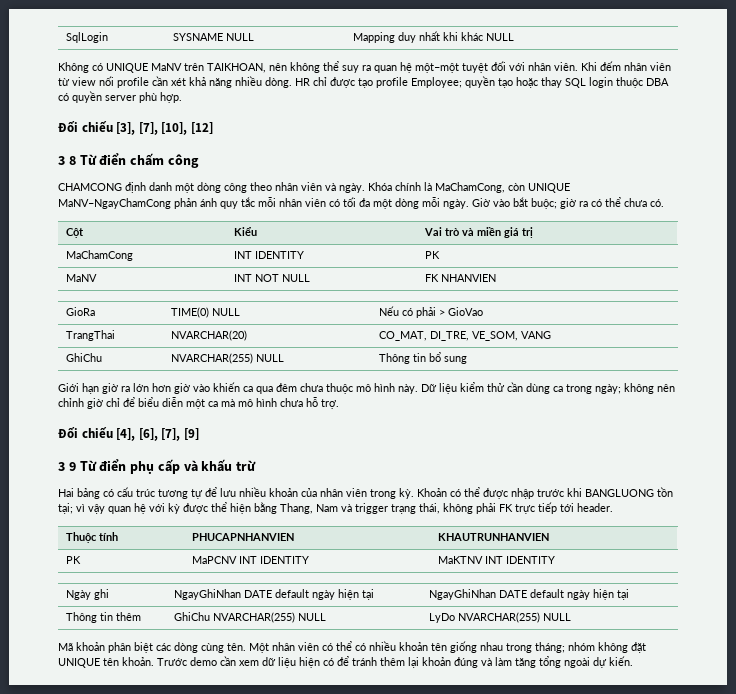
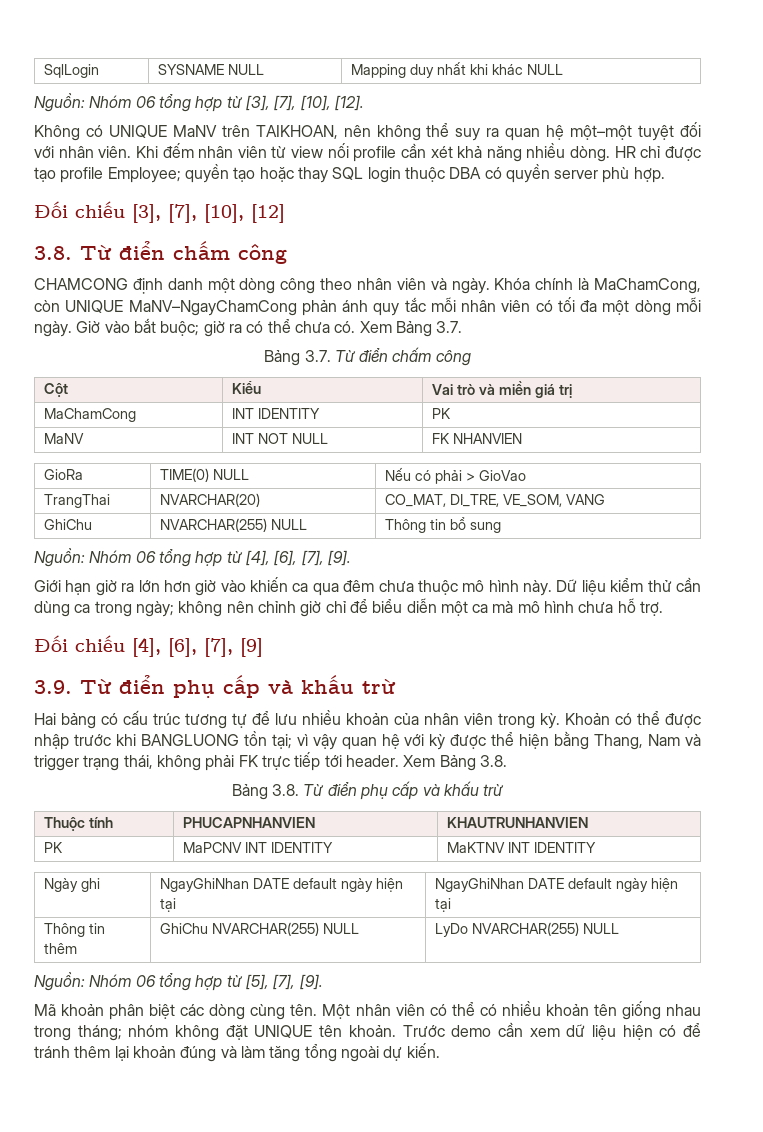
+ Nguồn: Nhóm 06 tổng hợp từ [3], [7], [10], [12].
- 3 8 Từ điển chấm công
+ 3.8. Từ điển chấm công
+ Xem Bảng 3.7.
+ Bảng 3.7. Từ điển chấm công
+ Nguồn: Nhóm 06 tổng hợp từ [4], [6], [7], [9].
- 3 9 Từ điển phụ cấp và khấu trừ
+ 3.9. Từ điển phụ cấp và khấu trừ
+ Xem Bảng 3.8.
+ Bảng 3.8. Từ điển phụ cấp và khấu trừ
+ Nguồn: Nhóm 06 tổng hợp từ [5], [7], [9].

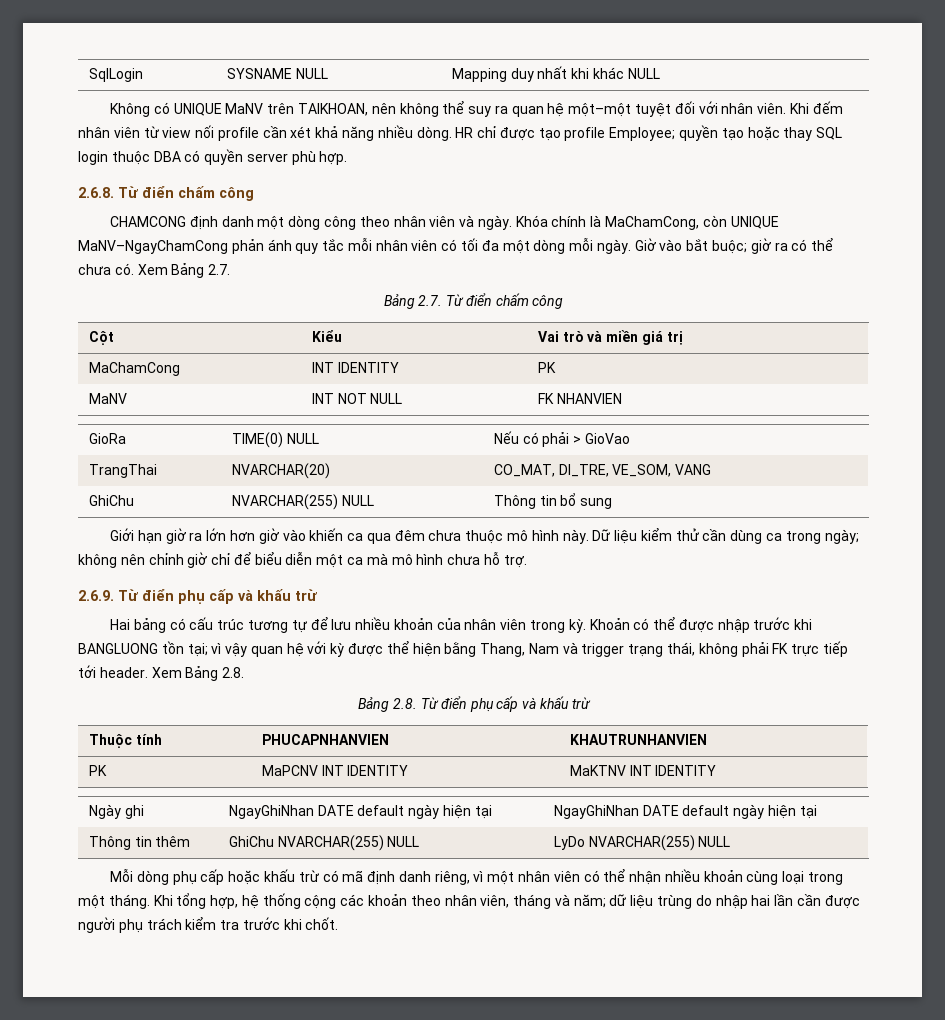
- Nguồn: Nhóm 06 tổng hợp từ [3], [7], [10], [12].
- Đối chiếu [3], [7], [10], [12]
- 3.8. Từ điển chấm công
+ 2.6.8. Từ điển chấm công
- Xem Bảng 3.7.
- Bảng 3.7. Từ điển chấm công
+ Xem Bảng 2.7.
+ Bảng 2.7. Từ điển chấm công
- Nguồn: Nhóm 06 tổng hợp từ [4], [6], [7], [9].
- Đối chiếu [4], [6], [7], [9]
- 3.9. Từ điển phụ cấp và khấu trừ
+ 2.6.9. Từ điển phụ cấp và khấu trừ
- Xem Bảng 3.8.
- Bảng 3.8. Từ điển phụ cấp và khấu trừ
+ Xem Bảng 2.8.
+ Bảng 2.8. Từ điển phụ cấp và khấu trừ
- Nguồn: Nhóm 06 tổng hợp từ [5], [7], [9].
- Mã khoản phân biệt các dòng cùng tên. Một nhân viên có thể có nhiều khoản tên giống nhau trong tháng; nhóm không đặt UNIQUE tên khoản. Trước demo cần xem dữ liệu hiện có để tránh thêm lại khoản đúng và làm tăng tổng ngoài dự kiến.
+ Mỗi dòng phụ cấp hoặc khấu trừ có mã định danh riêng, vì một nhân viên có thể nhận nhiều khoản cùng loại trong một tháng. Khi tổng hợp, hệ thống cộng các khoản theo nhân viên, tháng và năm; dữ liệu trùng do nhập hai lần cần được người phụ trách kiểm tra trước khi chốt.

